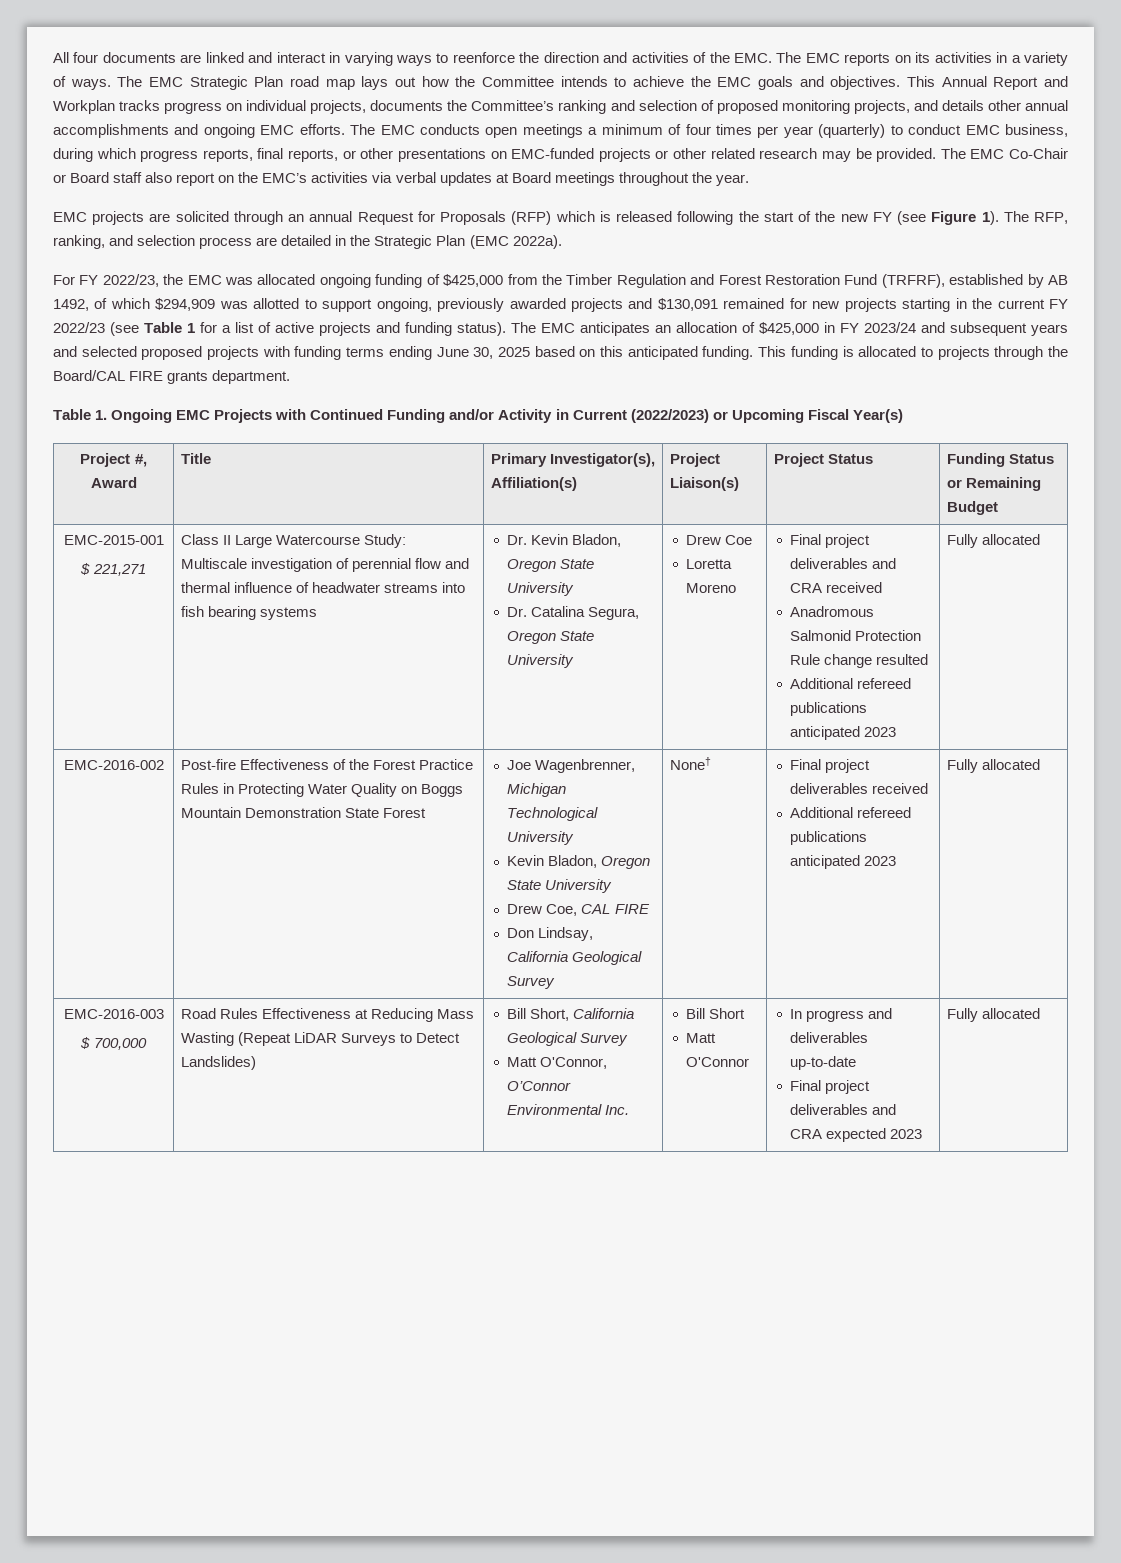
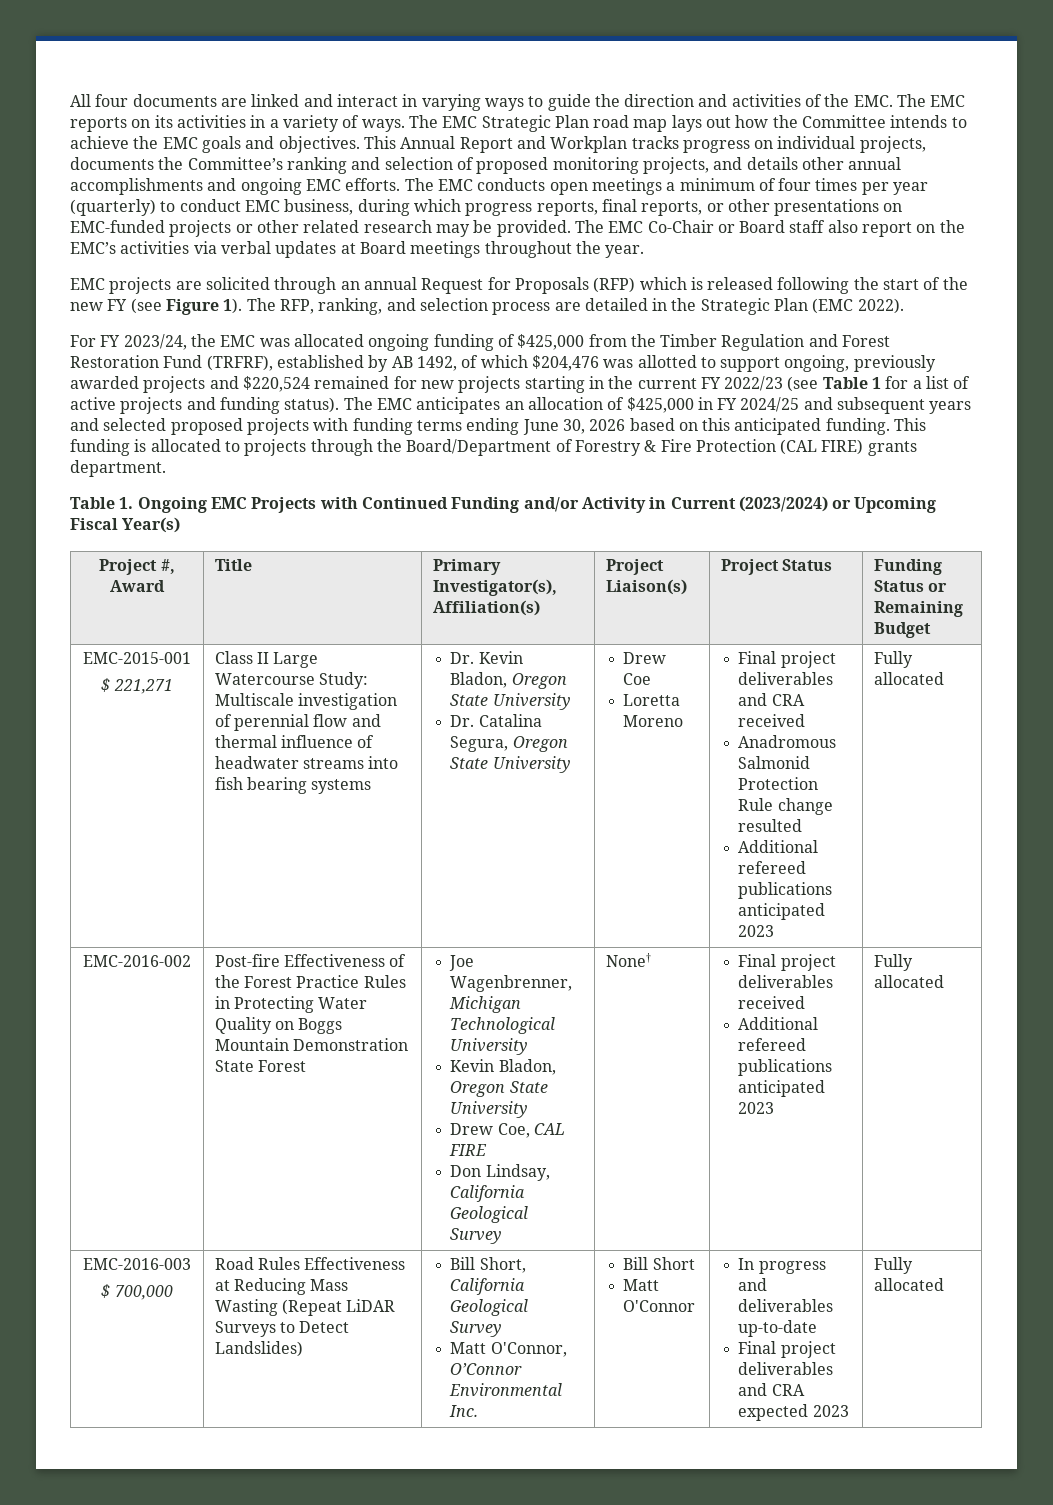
- All four documents are linked and interact in varying ways to reenforce the direction and activities of the EMC. The EMC reports on its activities in a variety of ways.
+ All four documents are linked and interact in varying ways to guide the direction and activities of the EMC. The EMC reports on its activities in a variety of ways.
- The RFP, ranking, and selection process are detailed in the Strategic Plan (EMC 2022a).
+ The RFP, ranking, and selection process are detailed in the Strategic Plan (EMC 2022).
- For FY 2022/23, the EMC was allocated ongoing funding of $425,000 from the Timber Regulation and Forest Restoration Fund (TRFRF), established by AB 1492, of which $294,909 was allotted to support ongoing, previously awarded projects and $130,091 remained for new projects starting in the current FY 2022/23 (see Table 1 for a list of active projects and funding status).
+ For FY 2023/24, the EMC was allocated ongoing funding of $425,000 from the Timber Regulation and Forest Restoration Fund (TRFRF), established by AB 1492, of which $204,476 was allotted to support ongoing, previously awarded projects and $220,524 remained for new projects starting in the current FY 2022/23 (see Table 1 for a list of active projects and funding status).
- The EMC anticipates an allocation of $425,000 in FY 2023/24 and subsequent years and selected proposed projects with funding terms ending June 30, 2025 based on this anticipated funding.
+ The EMC anticipates an allocation of $425,000 in FY 2024/25 and subsequent years and selected proposed projects with funding terms ending June 30, 2026 based on this anticipated funding.
- This funding is allocated to projects through the Board/CAL FIRE grants department.
+ This funding is allocated to projects through the Board/Department of Forestry & Fire Protection (CAL FIRE) grants department.
- Table 1. Ongoing EMC Projects with Continued Funding and/or Activity in Current (2022/2023) or Upcoming Fiscal Year(s)
+ Table 1. Ongoing EMC Projects with Continued Funding and/or Activity in Current (2023/2024) or Upcoming Fiscal Year(s)

